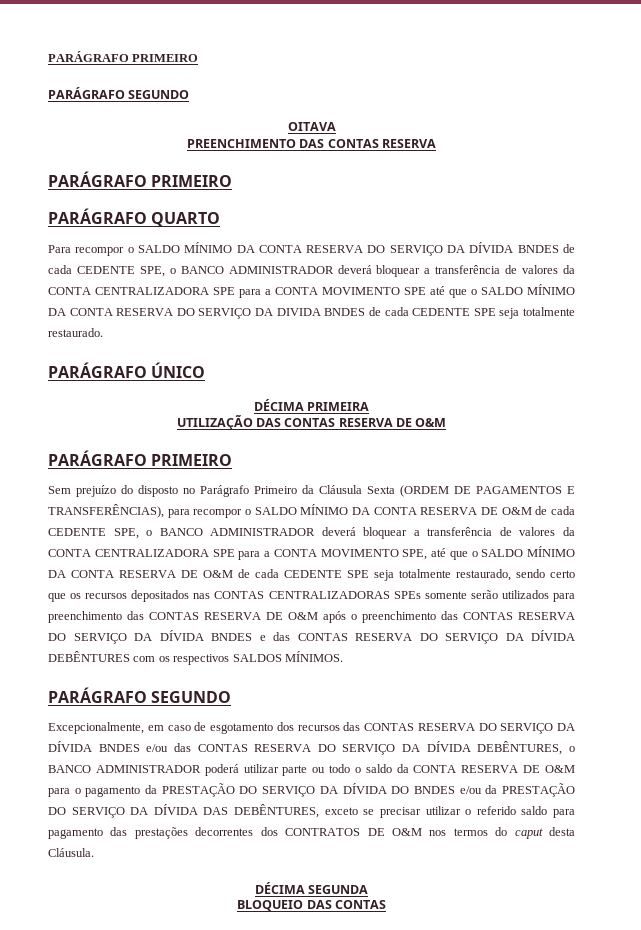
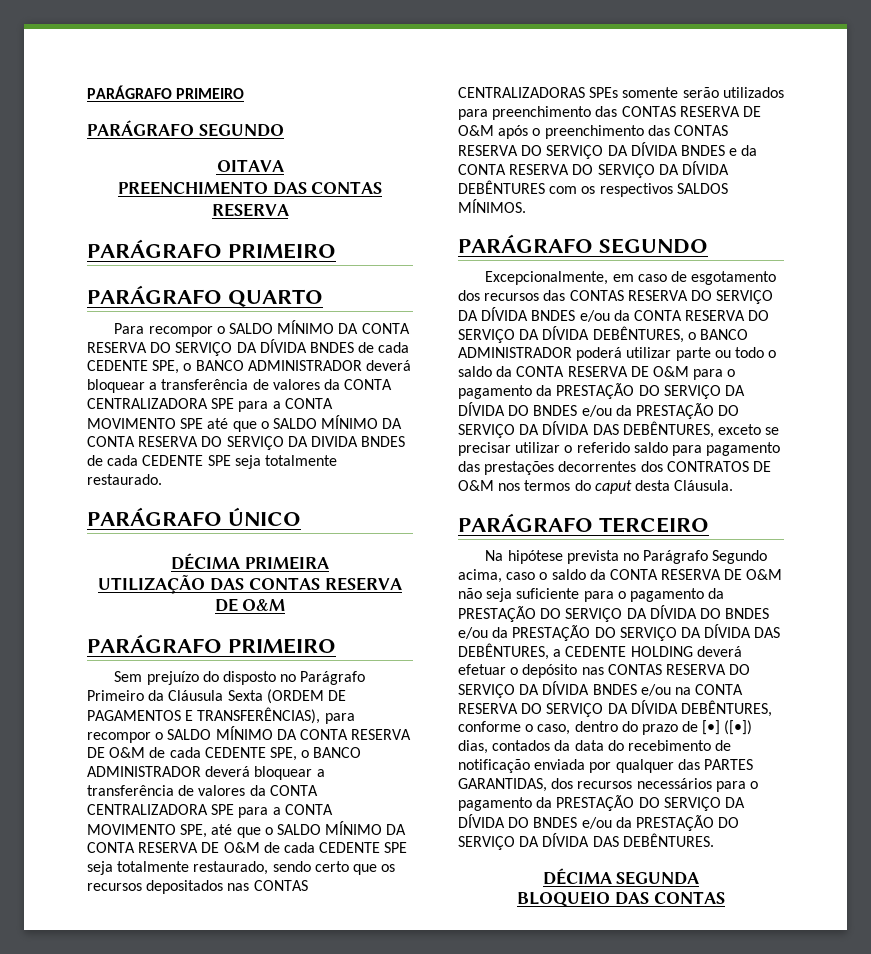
- Sem prejuízo do disposto no Parágrafo Primeiro da Cláusula Sexta (ORDEM DE PAGAMENTOS E TRANSFERÊNCIAS), para recompor o SALDO MÍNIMO DA CONTA RESERVA DE O&M de cada CEDENTE SPE, o BANCO ADMINISTRADOR deverá bloquear a transferência de valores da CONTA CENTRALIZADORA SPE para a CONTA MOVIMENTO SPE, até que o SALDO MÍNIMO DA CONTA RESERVA DE O&M de cada CEDENTE SPE seja totalmente restaurado, sendo certo que os recursos depositados nas CONTAS CENTRALIZADORAS SPEs somente serão utilizados para preenchimento das CONTAS RESERVA DE O&M após o preenchimento das CONTAS RESERVA DO SERVIÇO DA DÍVIDA BNDES e das CONTAS RESERVA DO SERVIÇO DA DÍVIDA DEBÊNTURES com os respectivos SALDOS MÍNIMOS.
+ Sem prejuízo do disposto no Parágrafo Primeiro da Cláusula Sexta (ORDEM DE PAGAMENTOS E TRANSFERÊNCIAS), para recompor o SALDO MÍNIMO DA CONTA RESERVA DE O&M de cada CEDENTE SPE, o BANCO ADMINISTRADOR deverá bloquear a transferência de valores da CONTA CENTRALIZADORA SPE para a CONTA MOVIMENTO SPE, até que o SALDO MÍNIMO DA CONTA RESERVA DE O&M de cada CEDENTE SPE seja totalmente restaurado, sendo certo que os recursos depositados nas CONTAS CENTRALIZADORAS SPEs somente serão utilizados para preenchimento das CONTAS RESERVA DE O&M após o preenchimento das CONTAS RESERVA DO SERVIÇO DA DÍVIDA BNDES e da CONTA RESERVA DO SERVIÇO DA DÍVIDA DEBÊNTURES com os respectivos SALDOS MÍNIMOS.
- Excepcionalmente, em caso de esgotamento dos recursos das CONTAS RESERVA DO SERVIÇO DA DÍVIDA BNDES e/ou das CONTAS RESERVA DO SERVIÇO DA DÍVIDA DEBÊNTURES, o BANCO ADMINISTRADOR poderá utilizar parte ou todo o saldo da CONTA RESERVA DE O&M para o pagamento da PRESTAÇÃO DO SERVIÇO DA DÍVIDA DO BNDES e/ou da PRESTAÇÃO DO SERVIÇO DA DÍVIDA DAS DEBÊNTURES, exceto se precisar utilizar o referido saldo para pagamento das prestações decorrentes dos CONTRATOS DE O&M nos termos do caput desta Cláusula.
+ Excepcionalmente, em caso de esgotamento dos recursos das CONTAS RESERVA DO SERVIÇO DA DÍVIDA BNDES e/ou da CONTA RESERVA DO SERVIÇO DA DÍVIDA DEBÊNTURES, o BANCO ADMINISTRADOR poderá utilizar parte ou todo o saldo da CONTA RESERVA DE O&M para o pagamento da PRESTAÇÃO DO SERVIÇO DA DÍVIDA DO BNDES e/ou da PRESTAÇÃO DO SERVIÇO DA DÍVIDA DAS DEBÊNTURES, exceto se precisar utilizar o referido saldo para pagamento das prestações decorrentes dos CONTRATOS DE O&M nos termos do caput desta Cláusula.
+ PARÁGRAFO TERCEIRO
+ Na hipótese prevista no Parágrafo Segundo acima, caso o saldo da CONTA RESERVA DE O&M não seja suficiente para o pagamento da PRESTAÇÃO DO SERVIÇO DA DÍVIDA DO BNDES e/ou da PRESTAÇÃO DO SERVIÇO DA DÍVIDA DAS DEBÊNTURES, a CEDENTE HOLDING deverá efetuar o depósito nas CONTAS RESERVA DO SERVIÇO DA DÍVIDA BNDES e/ou na CONTA RESERVA DO SERVIÇO DA DÍVIDA DEBÊNTURES, conforme o caso, dentro do prazo de [•] ([•]) dias, contados da data do recebimento de notificação enviada por qualquer das PARTES GARANTIDAS, dos recursos necessários para o pagamento da PRESTAÇÃO DO SERVIÇO DA DÍVIDA DO BNDES e/ou da PRESTAÇÃO DO SERVIÇO DA DÍVIDA DAS DEBÊNTURES.

